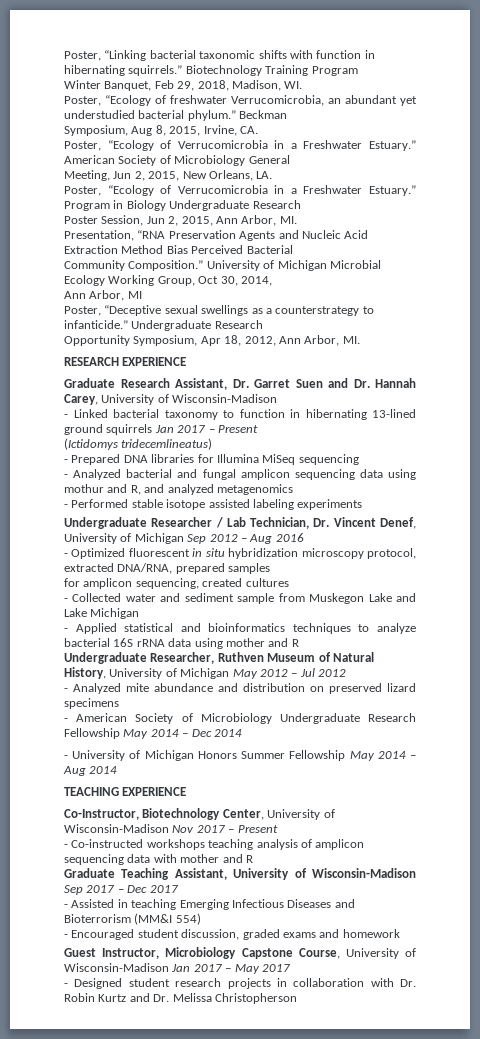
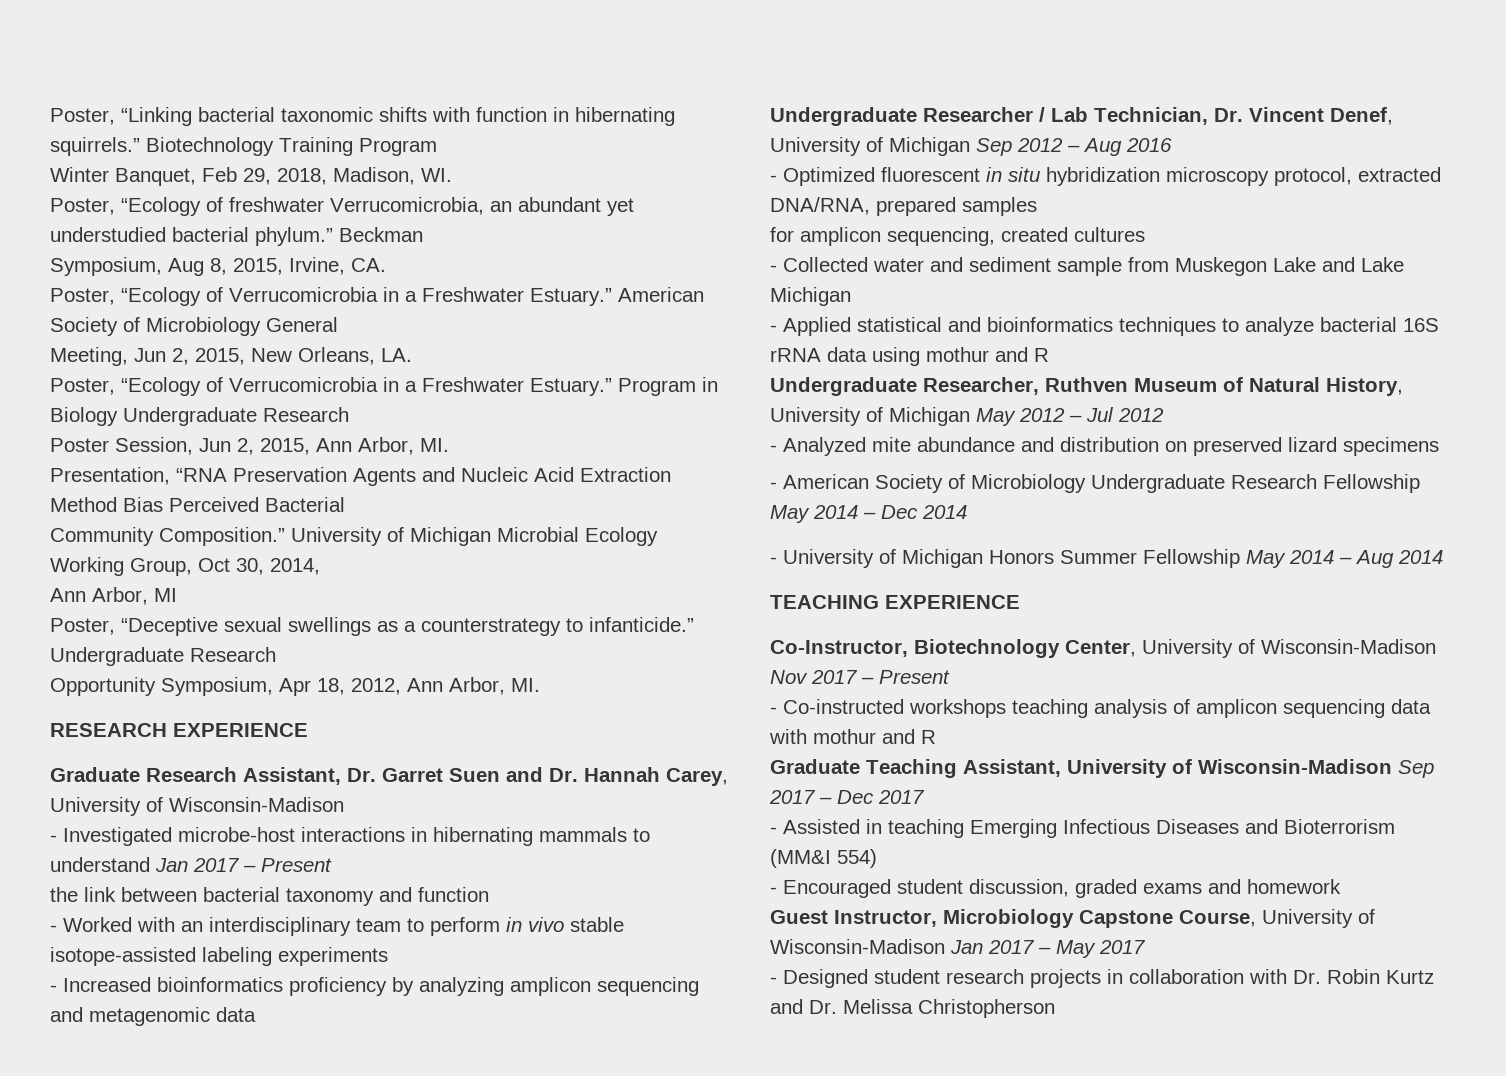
- - Linked bacterial taxonomy to function in hibernating 13-lined ground squirrels Jan 2017 – Present
- (Ictidomys tridecemlineatus)
- - Prepared DNA libraries for Illumina MiSeq sequencing
- - Analyzed bacterial and fungal amplicon sequencing data using mothur and R, and analyzed metagenomics
- - Performed stable isotope assisted labeling experiments
+ - Investigated microbe-host interactions in hibernating mammals to understand Jan 2017 – Present
+ the link between bacterial taxonomy and function
+ - Worked with an interdisciplinary team to perform in vivo stable isotope-assisted labeling experiments
+ - Increased bioinformatics proficiency by analyzing amplicon sequencing and metagenomic data
- - Applied statistical and bioinformatics techniques to analyze bacterial 16S rRNA data using mother and R
+ - Applied statistical and bioinformatics techniques to analyze bacterial 16S rRNA data using mothur and R
- - Co-instructed workshops teaching analysis of amplicon sequencing data with mother and R
+ - Co-instructed workshops teaching analysis of amplicon sequencing data with mothur and R

